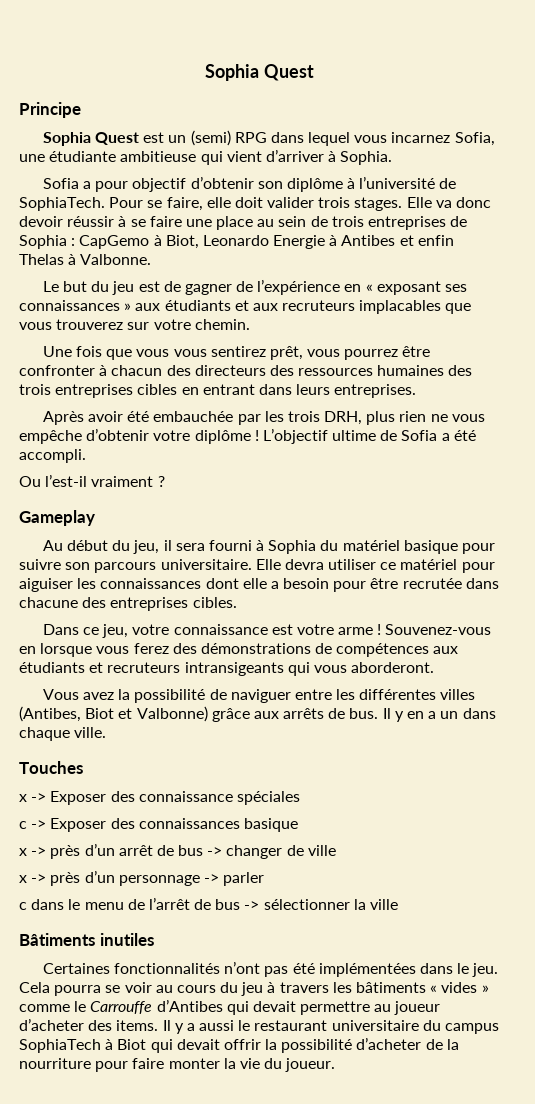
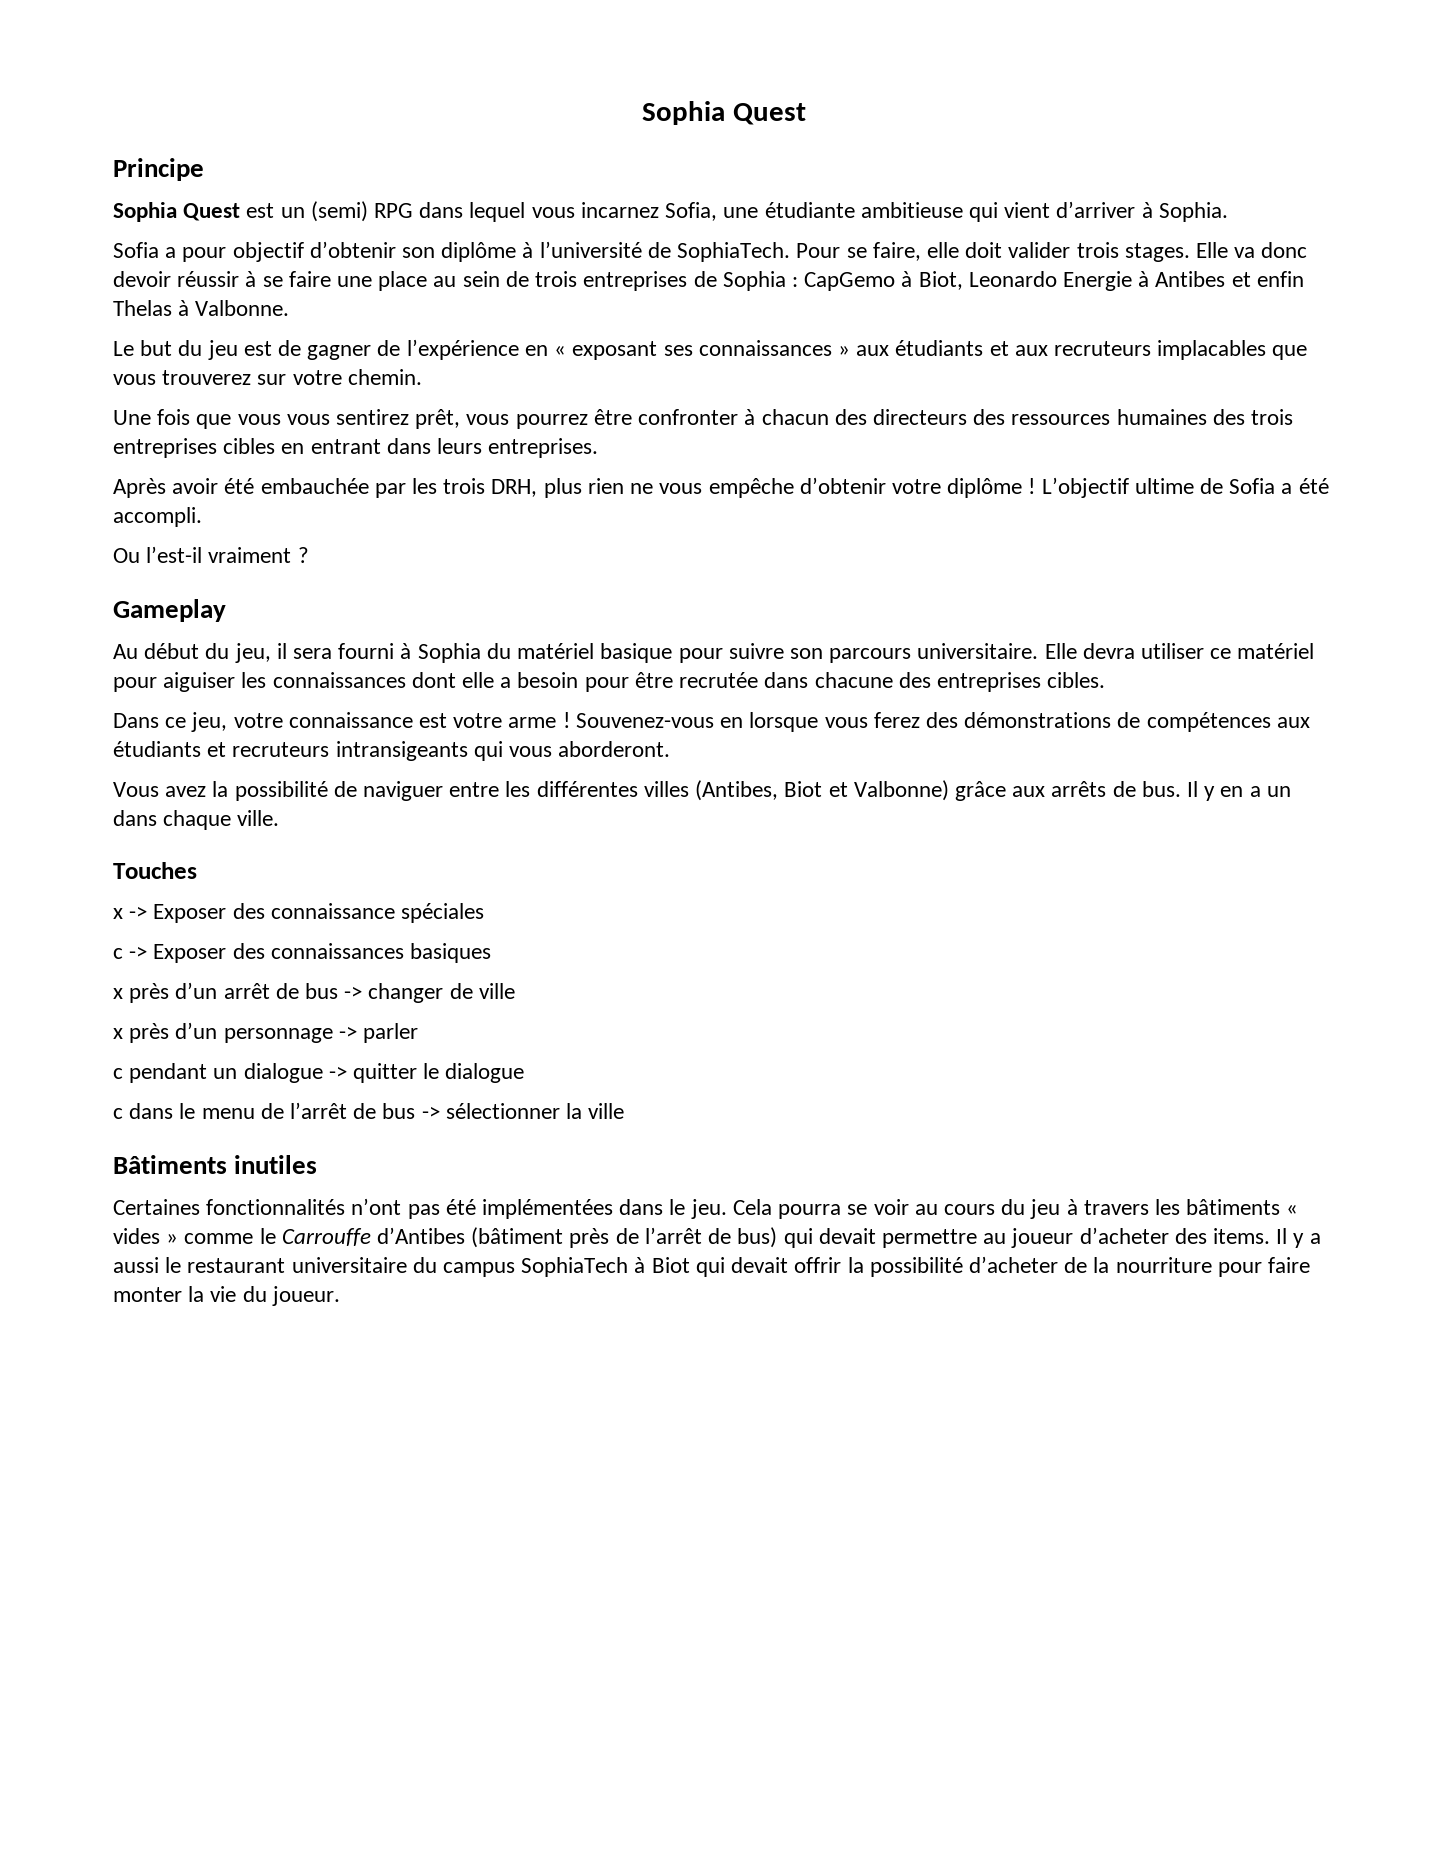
- c -> Exposer des connaissances basique
- x -> près d’un arrêt de bus -> changer de ville
+ c -> Exposer des connaissances basiques
+ x près d’un arrêt de bus -> changer de ville
- x -> près d’un personnage -> parler
+ x près d’un personnage -> parler
+ c pendant un dialogue -> quitter le dialogue
- Cela pourra se voir au cours du jeu à travers les bâtiments « vides » comme le Carrouffe d’Antibes qui devait permettre au joueur d’acheter des items.
+ Cela pourra se voir au cours du jeu à travers les bâtiments « vides » comme le Carrouffe d’Antibes (bâtiment près de l’arrêt de bus) qui devait permettre au joueur d’acheter des items.

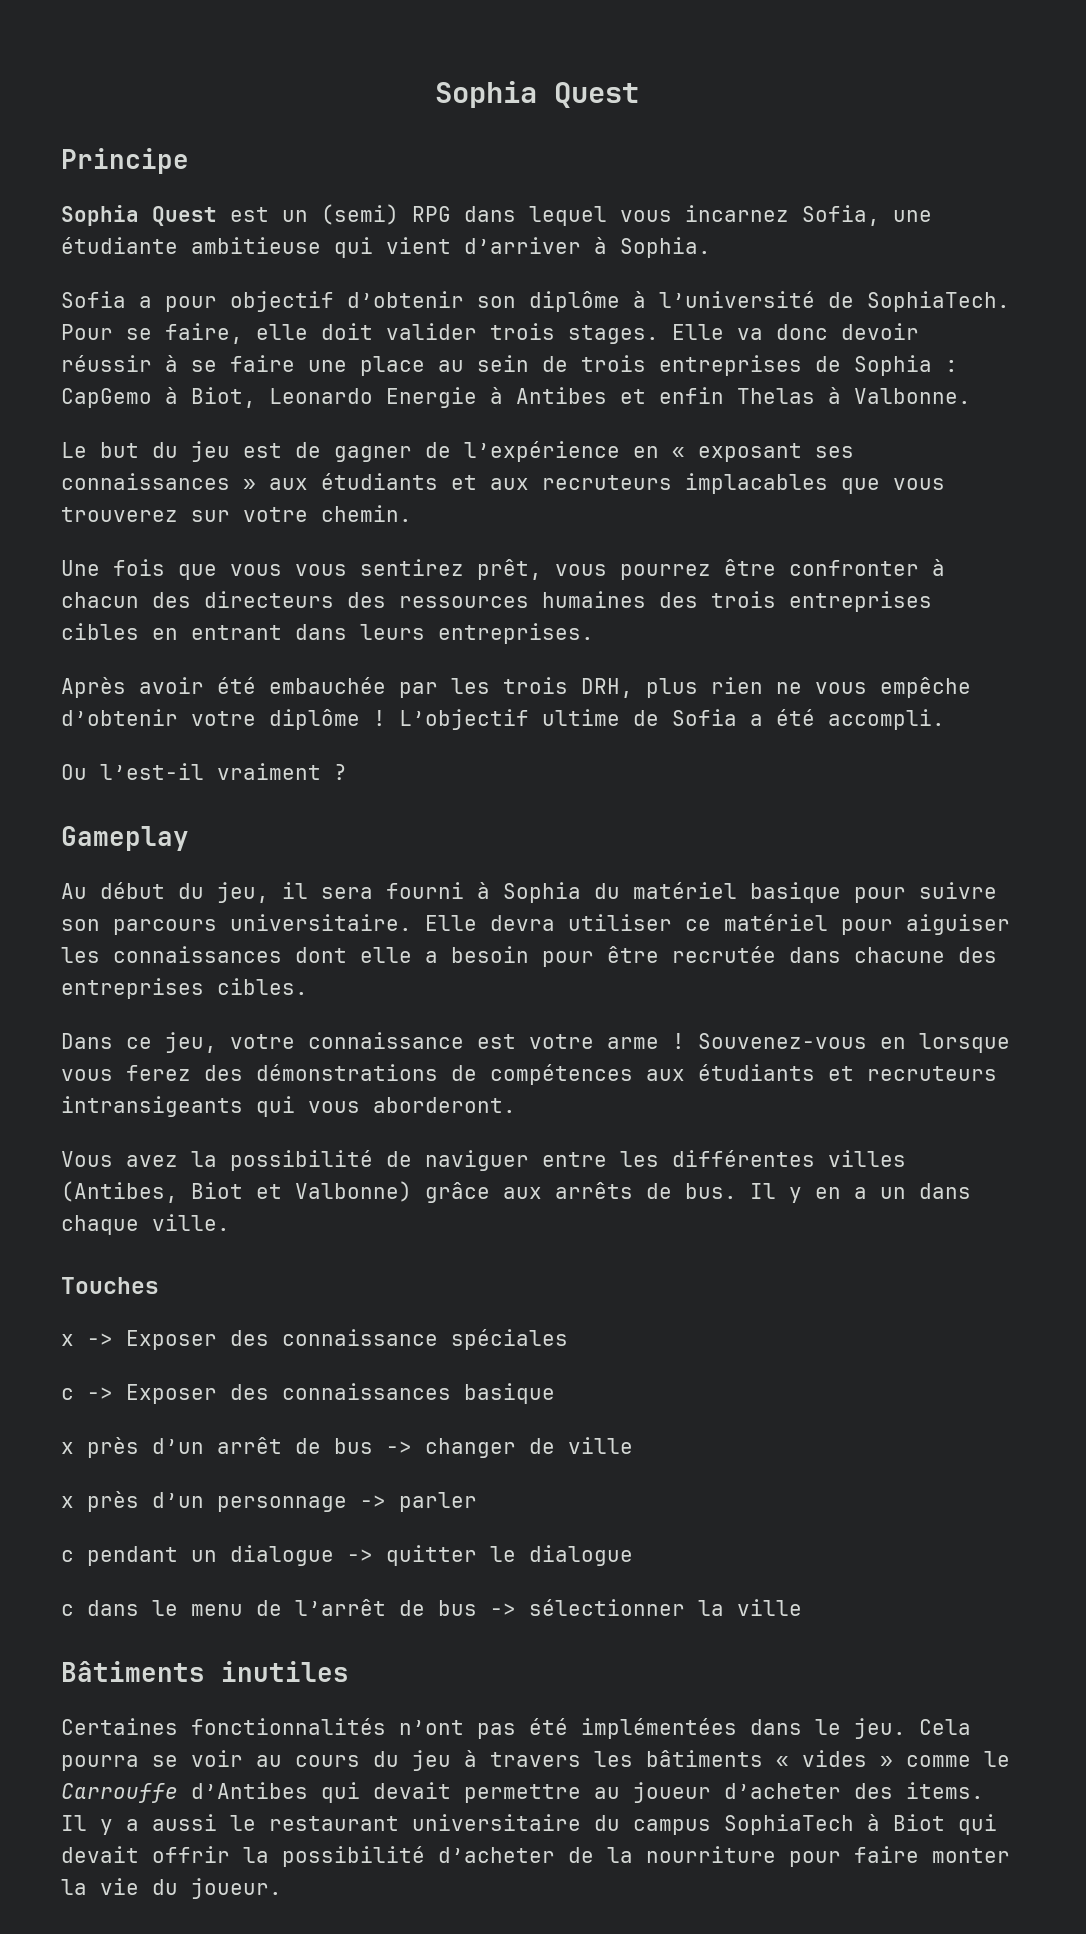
- c -> Exposer des connaissances basiques
+ c -> Exposer des connaissances basique
- Cela pourra se voir au cours du jeu à travers les bâtiments « vides » comme le Carrouffe d’Antibes (bâtiment près de l’arrêt de bus) qui devait permettre au joueur d’acheter des items.
+ Cela pourra se voir au cours du jeu à travers les bâtiments « vides » comme le Carrouffe d’Antibes qui devait permettre au joueur d’acheter des items.

